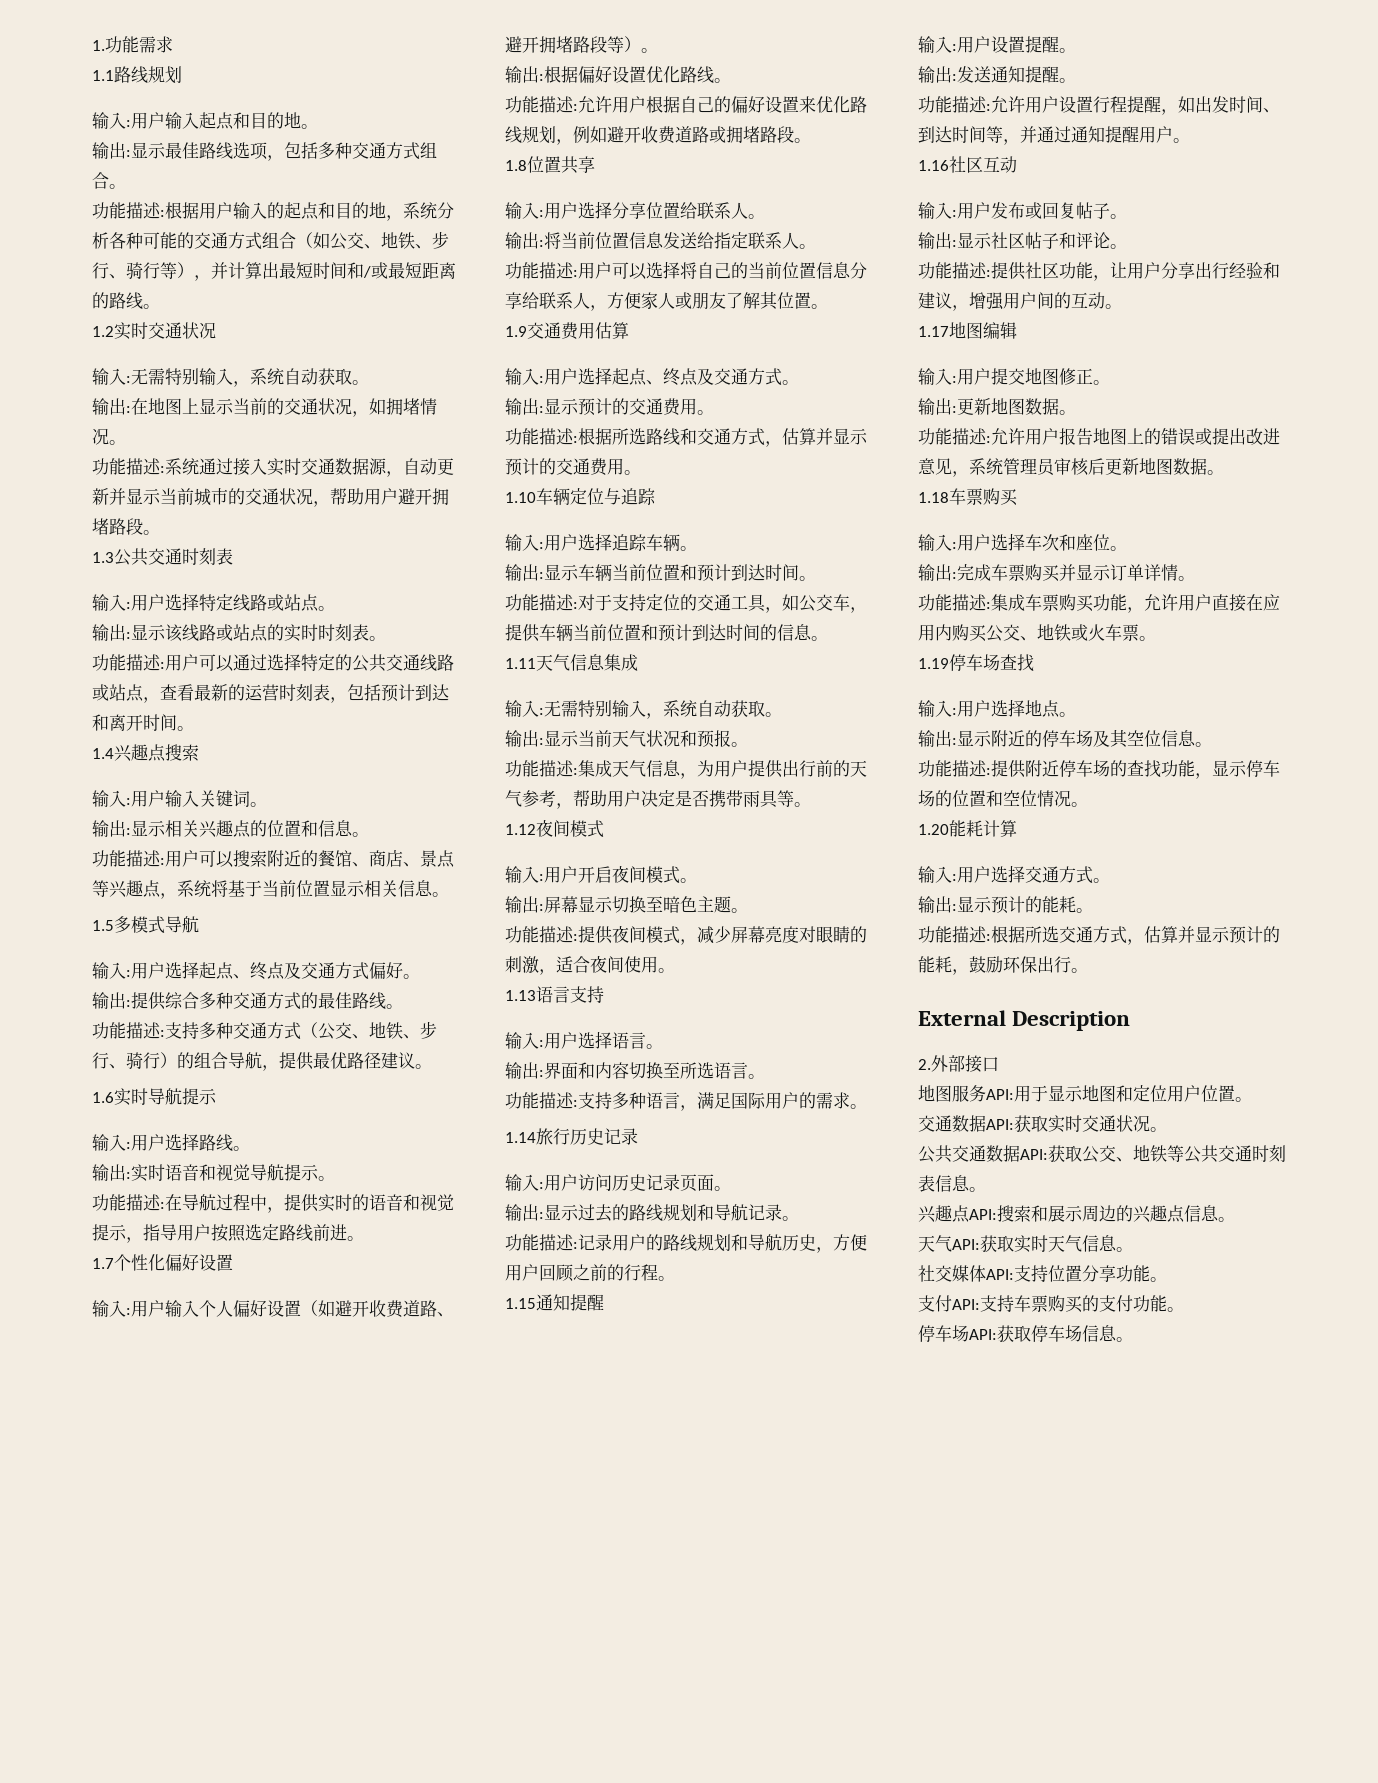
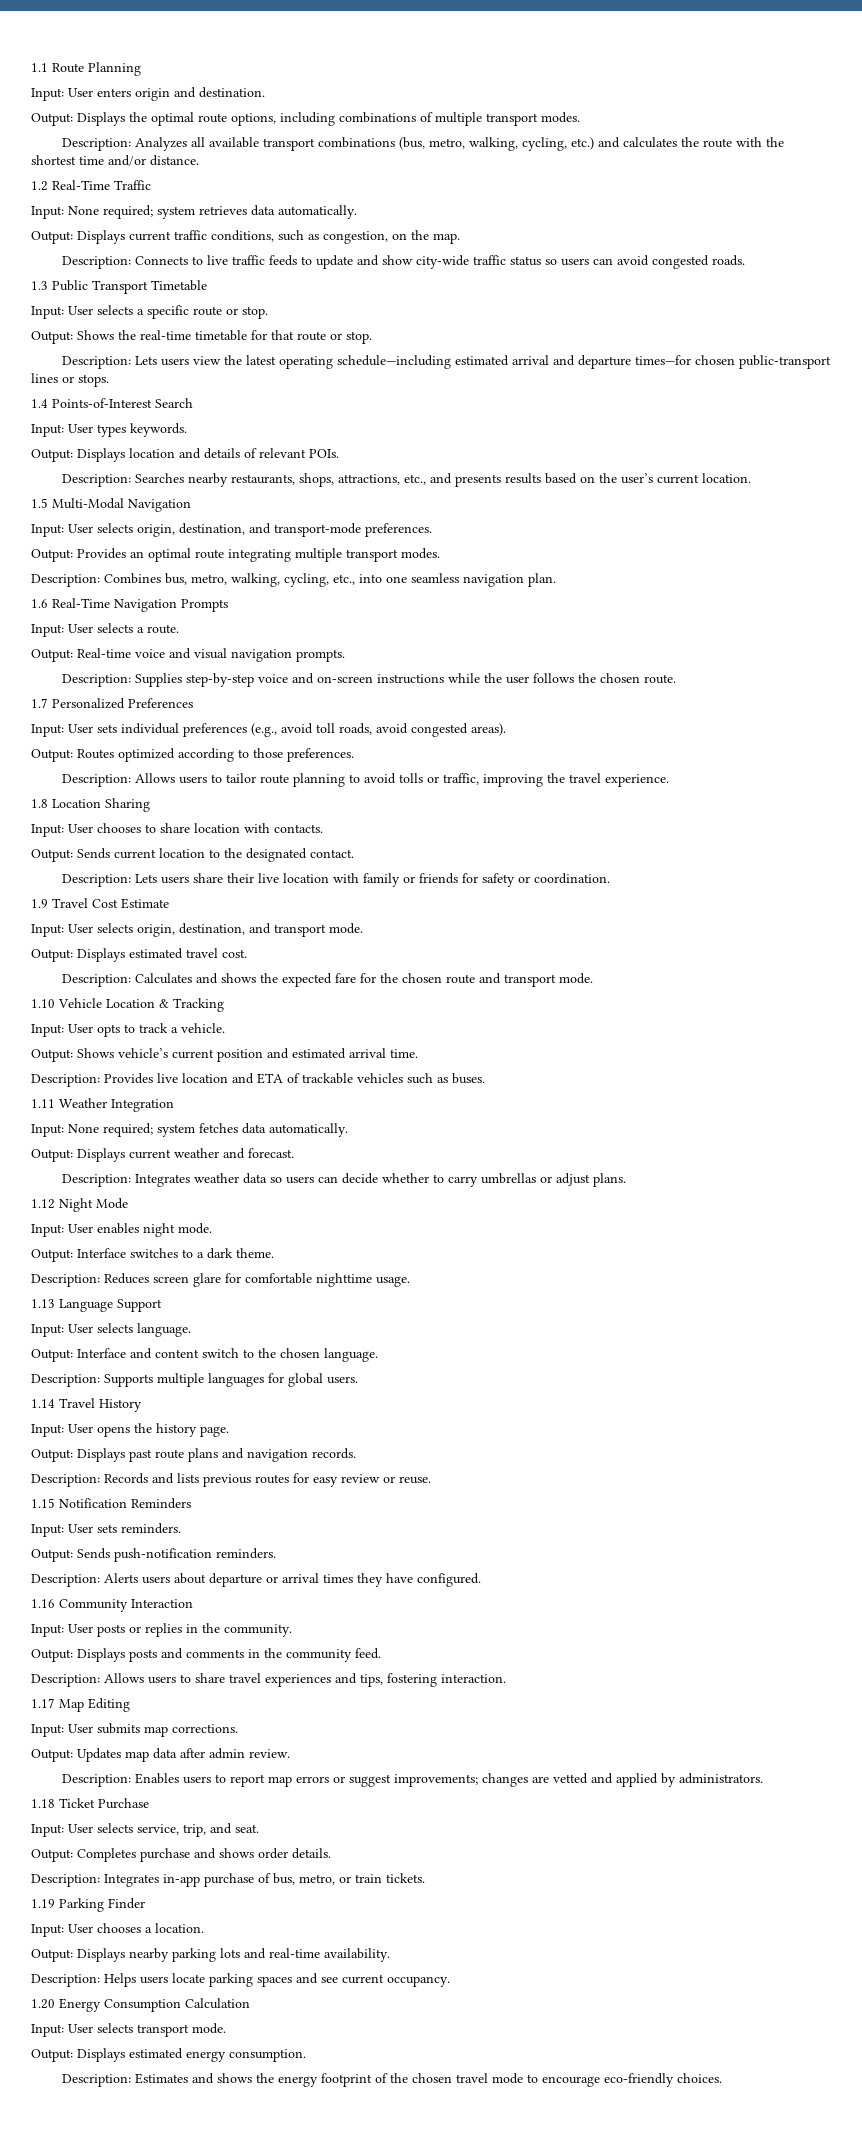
- 1.功能需求
- 1.1路线规划
- 输入:用户输入起点和目的地。
- 输出:显示最佳路线选项，包括多种交通方式组合。
- 功能描述:根据用户输入的起点和目的地，系统分析各种可能的交通方式组合（如公交、地铁、步行、骑行等），并计算出最短时间和/或最短距离的路线。
- 1.2实时交通状况
- 输入:无需特别输入，系统自动获取。
- 输出:在地图上显示当前的交通状况，如拥堵情况。
- 功能描述:系统通过接入实时交通数据源，自动更新并显示当前城市的交通状况，帮助用户避开拥堵路段。
- 1.3公共交通时刻表
- 输入:用户选择特定线路或站点。
- 输出:显示该线路或站点的实时时刻表。
- 功能描述:用户可以通过选择特定的公共交通线路或站点，查看最新的运营时刻表，包括预计到达和离开时间。
- 1.4兴趣点搜索
- 输入:用户输入关键词。
- 输出:显示相关兴趣点的位置和信息。
- 功能描述:用户可以搜索附近的餐馆、商店、景点等兴趣点，系统将基于当前位置显示相关信息。
- 1.5多模式导航
- 输入:用户选择起点、终点及交通方式偏好。
- 输出:提供综合多种交通方式的最佳路线。
- 功能描述:支持多种交通方式（公交、地铁、步行、骑行）的组合导航，提供最优路径建议。
- 1.6实时导航提示
- 输入:用户选择路线。
- 输出:实时语音和视觉导航提示。
- 功能描述:在导航过程中，提供实时的语音和视觉提示，指导用户按照选定路线前进。
- 1.7个性化偏好设置
- 输入:用户输入个人偏好设置（如避开收费道路、避开拥堵路段等）。
- 输出:根据偏好设置优化路线。
- 功能描述:允许用户根据自己的偏好设置来优化路线规划，例如避开收费道路或拥堵路段。
- 1.8位置共享
- 输入:用户选择分享位置给联系人。
- 输出:将当前位置信息发送给指定联系人。
- 功能描述:用户可以选择将自己的当前位置信息分享给联系人，方便家人或朋友了解其位置。
- 1.9交通费用估算
- 输入:用户选择起点、终点及交通方式。
- 输出:显示预计的交通费用。
- 功能描述:根据所选路线和交通方式，估算并显示预计的交通费用。
- 1.10车辆定位与追踪
- 输入:用户选择追踪车辆。
- 输出:显示车辆当前位置和预计到达时间。
- 功能描述:对于支持定位的交通工具，如公交车，提供车辆当前位置和预计到达时间的信息。
- 1.11天气信息集成
- 输入:无需特别输入，系统自动获取。
- 输出:显示当前天气状况和预报。
- 功能描述:集成天气信息，为用户提供出行前的天气参考，帮助用户决定是否携带雨具等。
- 1.12夜间模式
- 输入:用户开启夜间模式。
- 输出:屏幕显示切换至暗色主题。
- 功能描述:提供夜间模式，减少屏幕亮度对眼睛的刺激，适合夜间使用。
- 1.13语言支持
- 输入:用户选择语言。
- 输出:界面和内容切换至所选语言。
- 功能描述:支持多种语言，满足国际用户的需求。
- 1.14旅行历史记录
- 输入:用户访问历史记录页面。
- 输出:显示过去的路线规划和导航记录。
- 功能描述:记录用户的路线规划和导航历史，方便用户回顾之前的行程。
- 1.15通知提醒
- 输入:用户设置提醒。
- 输出:发送通知提醒。
- 功能描述:允许用户设置行程提醒，如出发时间、到达时间等，并通过通知提醒用户。
- 1.16社区互动
- 输入:用户发布或回复帖子。
- 输出:显示社区帖子和评论。
- 功能描述:提供社区功能，让用户分享出行经验和建议，增强用户间的互动。
- 1.17地图编辑
- 输入:用户提交地图修正。
- 输出:更新地图数据。
- 功能描述:允许用户报告地图上的错误或提出改进意见，系统管理员审核后更新地图数据。
- 1.18车票购买
- 输入:用户选择车次和座位。
- 输出:完成车票购买并显示订单详情。
- 功能描述:集成车票购买功能，允许用户直接在应用内购买公交、地铁或火车票。
- 1.19停车场查找
- 输入:用户选择地点。
- 输出:显示附近的停车场及其空位信息。
- 功能描述:提供附近停车场的查找功能，显示停车场的位置和空位情况。
- 1.20能耗计算
- 输入:用户选择交通方式。
- 输出:显示预计的能耗。
- 功能描述:根据所选交通方式，估算并显示预计的能耗，鼓励环保出行。
- External Description
- 2.外部接口
- 地图服务API:用于显示地图和定位用户位置。
- 交通数据API:获取实时交通状况。
- 公共交通数据API:获取公交、地铁等公共交通时刻表信息。
- 兴趣点API:搜索和展示周边的兴趣点信息。
- 天气API:获取实时天气信息。
- 社交媒体API:支持位置分享功能。
- 支付API:支持车票购买的支付功能。
- 停车场API:获取停车场信息。
+ 1.1 Route Planning
+ Input: User enters origin and destination.
+ Output: Displays the optimal route options, including combinations of multiple transport modes.
+ Description: Analyzes all available transport combinations (bus, metro, walking, cycling, etc.) and calculates the route with the shortest time and/or distance.
+ 1.2 Real-Time Traffic
+ Input: None required; system retrieves data automatically.
+ Output: Displays current traffic conditions, such as congestion, on the map.
+ Description: Connects to live traffic feeds to update and show city-wide traffic status so users can avoid congested roads.
+ 1.3 Public Transport Timetable
+ Input: User selects a specific route or stop.
+ Output: Shows the real-time timetable for that route or stop.
+ Description: Lets users view the latest operating schedule—including estimated arrival and departure times—for chosen public-transport lines or stops.
+ 1.4 Points-of-Interest Search
+ Input: User types keywords.
+ Output: Displays location and details of relevant POIs.
+ Description: Searches nearby restaurants, shops, attractions, etc., and presents results based on the user’s current location.
+ 1.5 Multi-Modal Navigation
+ Input: User selects origin, destination, and transport-mode preferences.
+ Output: Provides an optimal route integrating multiple transport modes.
+ Description: Combines bus, metro, walking, cycling, etc., into one seamless navigation plan.
+ 1.6 Real-Time Navigation Prompts
+ Input: User selects a route.
+ Output: Real-time voice and visual navigation prompts.
+ Description: Supplies step-by-step voice and on-screen instructions while the user follows the chosen route.
+ 1.7 Personalized Preferences
+ Input: User sets individual preferences (e.g., avoid toll roads, avoid congested areas).
+ Output: Routes optimized according to those preferences.
+ Description: Allows users to tailor route planning to avoid tolls or traffic, improving the travel experience.
+ 1.8 Location Sharing
+ Input: User chooses to share location with contacts.
+ Output: Sends current location to the designated contact.
+ Description: Lets users share their live location with family or friends for safety or coordination.
+ 1.9 Travel Cost Estimate
+ Input: User selects origin, destination, and transport mode.
+ Output: Displays estimated travel cost.
+ Description: Calculates and shows the expected fare for the chosen route and transport mode.
+ 1.10 Vehicle Location & Tracking
+ Input: User opts to track a vehicle.
+ Output: Shows vehicle’s current position and estimated arrival time.
+ Description: Provides live location and ETA of trackable vehicles such as buses.
+ 1.11 Weather Integration
+ Input: None required; system fetches data automatically.
+ Output: Displays current weather and forecast.
+ Description: Integrates weather data so users can decide whether to carry umbrellas or adjust plans.
+ 1.12 Night Mode
+ Input: User enables night mode.
+ Output: Interface switches to a dark theme.
+ Description: Reduces screen glare for comfortable nighttime usage.
+ 1.13 Language Support
+ Input: User selects language.
+ Output: Interface and content switch to the chosen language.
+ Description: Supports multiple languages for global users.
+ 1.14 Travel History
+ Input: User opens the history page.
+ Output: Displays past route plans and navigation records.
+ Description: Records and lists previous routes for easy review or reuse.
+ 1.15 Notification Reminders
+ Input: User sets reminders.
+ Output: Sends push-notification reminders.
+ Description: Alerts users about departure or arrival times they have configured.
+ 1.16 Community Interaction
+ Input: User posts or replies in the community.
+ Output: Displays posts and comments in the community feed.
+ Description: Allows users to share travel experiences and tips, fostering interaction.
+ 1.17 Map Editing
+ Input: User submits map corrections.
+ Output: Updates map data after admin review.
+ Description: Enables users to report map errors or suggest improvements; changes are vetted and applied by administrators.
+ 1.18 Ticket Purchase
+ Input: User selects service, trip, and seat.
+ Output: Completes purchase and shows order details.
+ Description: Integrates in-app purchase of bus, metro, or train tickets.
+ 1.19 Parking Finder
+ Input: User chooses a location.
+ Output: Displays nearby parking lots and real-time availability.
+ Description: Helps users locate parking spaces and see current occupancy.
+ 1.20 Energy Consumption Calculation
+ Input: User selects transport mode.
+ Output: Displays estimated energy consumption.
+ Description: Estimates and shows the energy footprint of the chosen travel mode to encourage eco-friendly choices.

